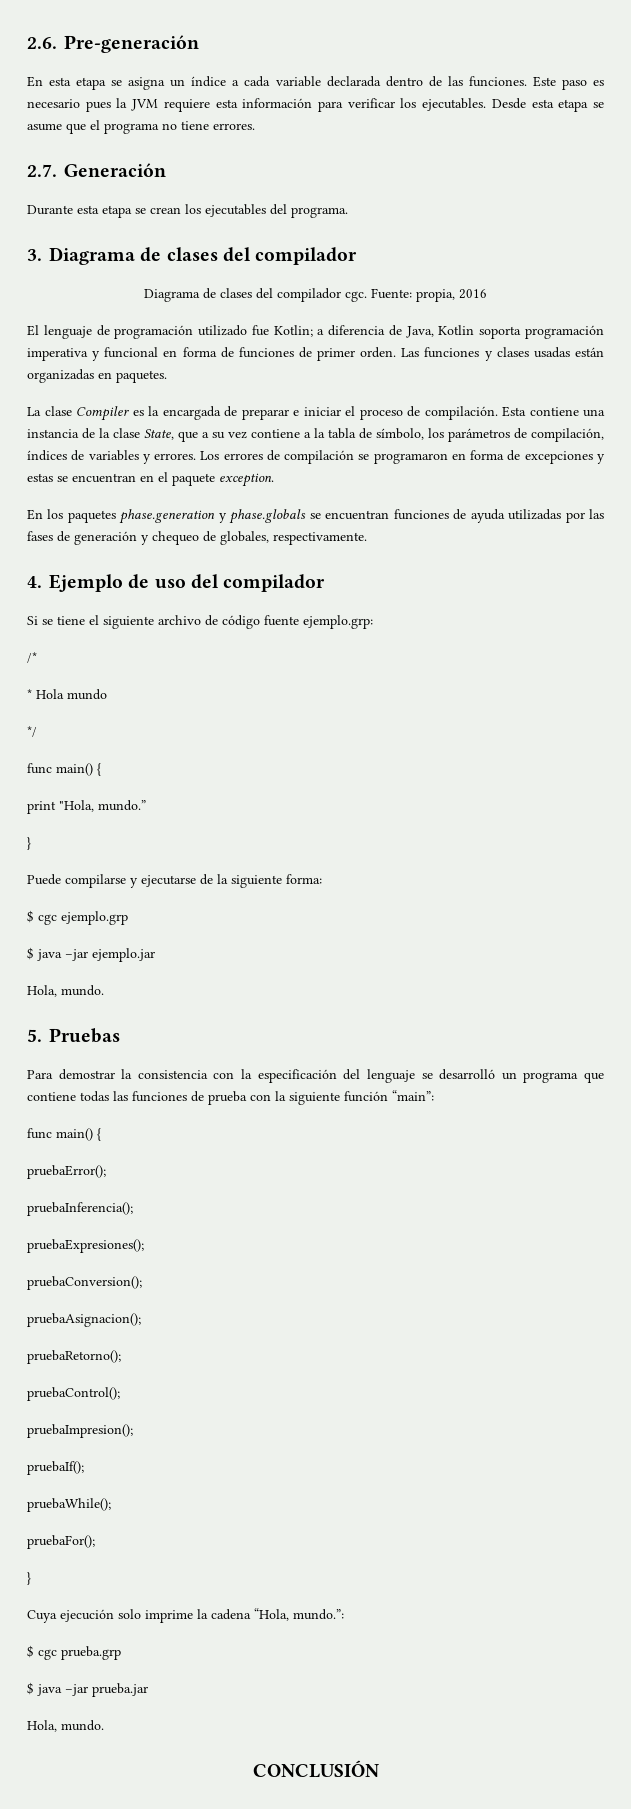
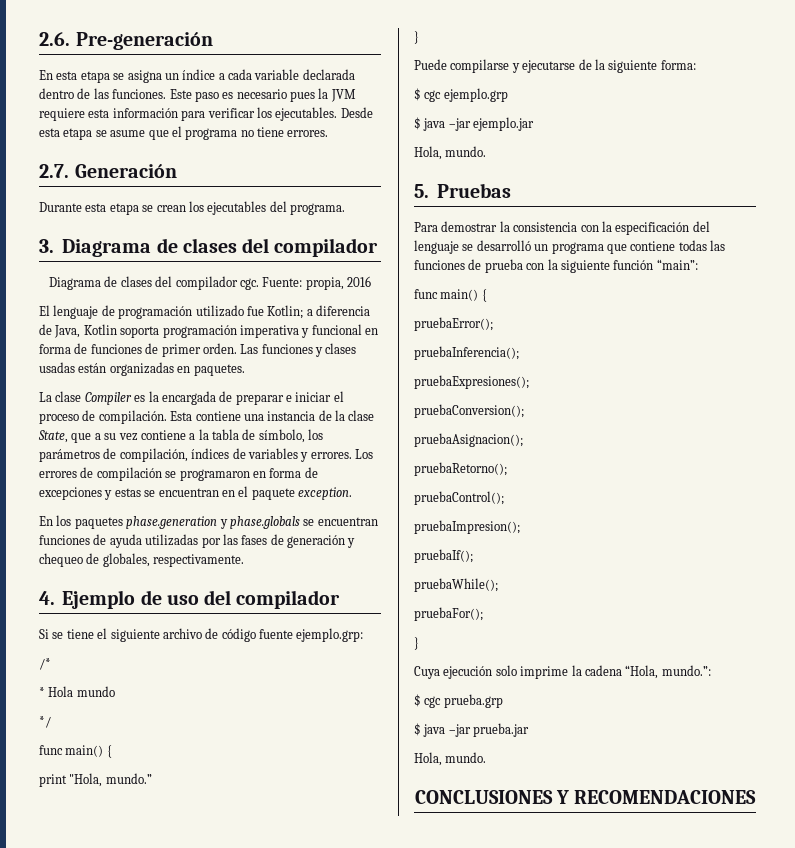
- CONCLUSIÓN
+ CONCLUSIONES Y RECOMENDACIONES

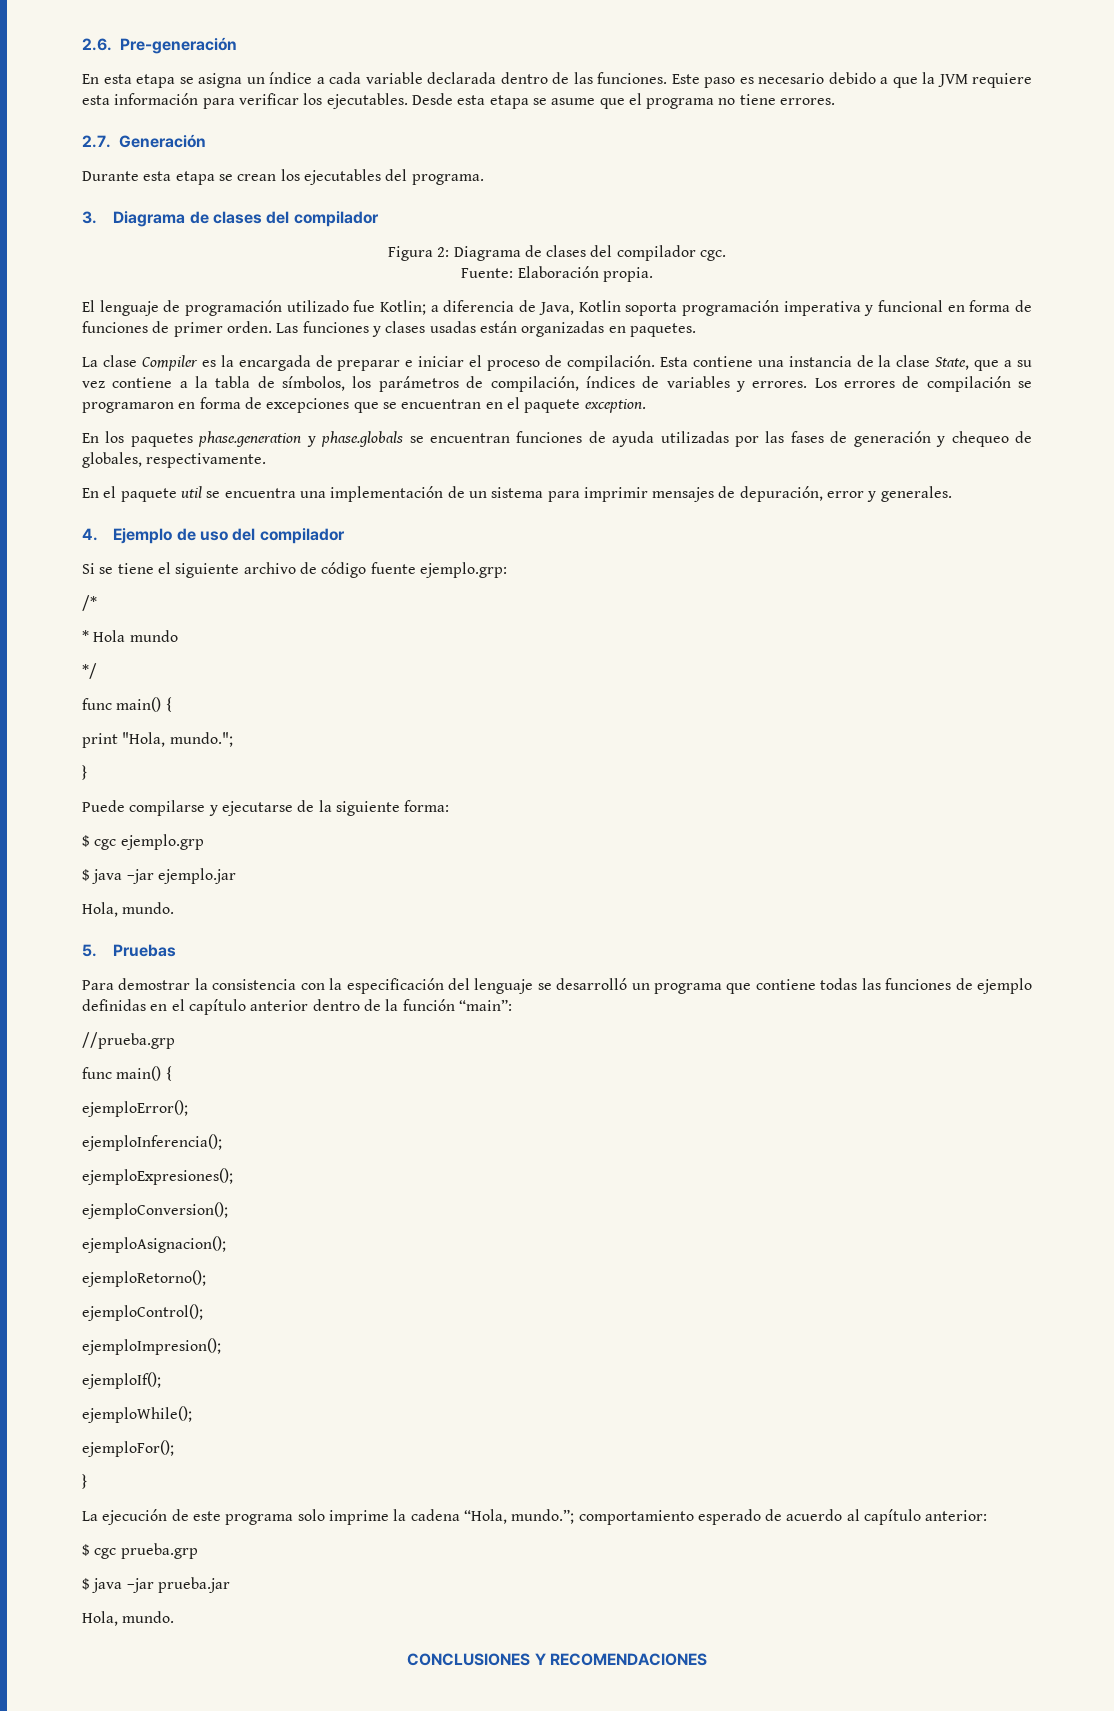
- Este paso es necesario pues la JVM requiere esta información para verificar los ejecutables.
+ Este paso es necesario debido a que la JVM requiere esta información para verificar los ejecutables.
- Diagrama de clases del compilador cgc. Fuente: propia, 2016
+ Figura 2: Diagrama de clases del compilador cgc.
+ Fuente: Elaboración propia.
- Esta contiene una instancia de la clase State, que a su vez contiene a la tabla de símbolo, los parámetros de compilación, índices de variables y errores.
+ Esta contiene una instancia de la clase State, que a su vez contiene a la tabla de símbolos, los parámetros de compilación, índices de variables y errores.
- Los errores de compilación se programaron en forma de excepciones y estas se encuentran en el paquete exception.
+ Los errores de compilación se programaron en forma de excepciones que se encuentran en el paquete exception.
+ En el paquete util se encuentra una implementación de un sistema para imprimir mensajes de depuración, error y generales.
- print "Hola, mundo.”
+ print "Hola, mundo.";
- Para demostrar la consistencia con la especificación del lenguaje se desarrolló un programa que contiene todas las funciones de prueba con la siguiente función “main”:
+ Para demostrar la consistencia con la especificación del lenguaje se desarrolló un programa que contiene todas las funciones de ejemplo definidas en el capítulo anterior dentro de la función “main”:
+ //prueba.grp
  func main() {
- pruebaError();
- pruebaInferencia();
- pruebaExpresiones();
- pruebaConversion();
- pruebaAsignacion();
- pruebaRetorno();
- pruebaControl();
- pruebaImpresion();
- pruebaIf();
- pruebaWhile();
- pruebaFor();
+ ejemploError();
+ ejemploInferencia();
+ ejemploExpresiones();
+ ejemploConversion();
+ ejemploAsignacion();
+ ejemploRetorno();
+ ejemploControl();
+ ejemploImpresion();
+ ejemploIf();
+ ejemploWhile();
+ ejemploFor();
  }
- Cuya ejecución solo imprime la cadena “Hola, mundo.”:
+ La ejecución de este programa solo imprime la cadena “Hola, mundo.”; comportamiento esperado de acuerdo al capítulo anterior:

